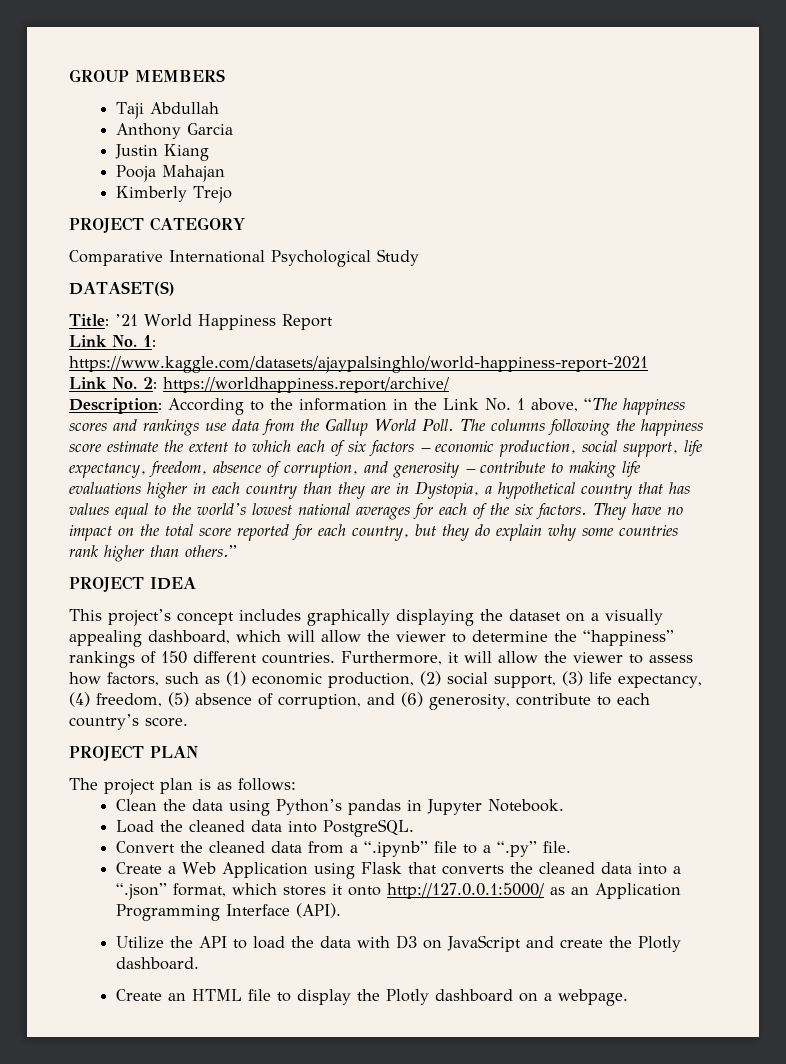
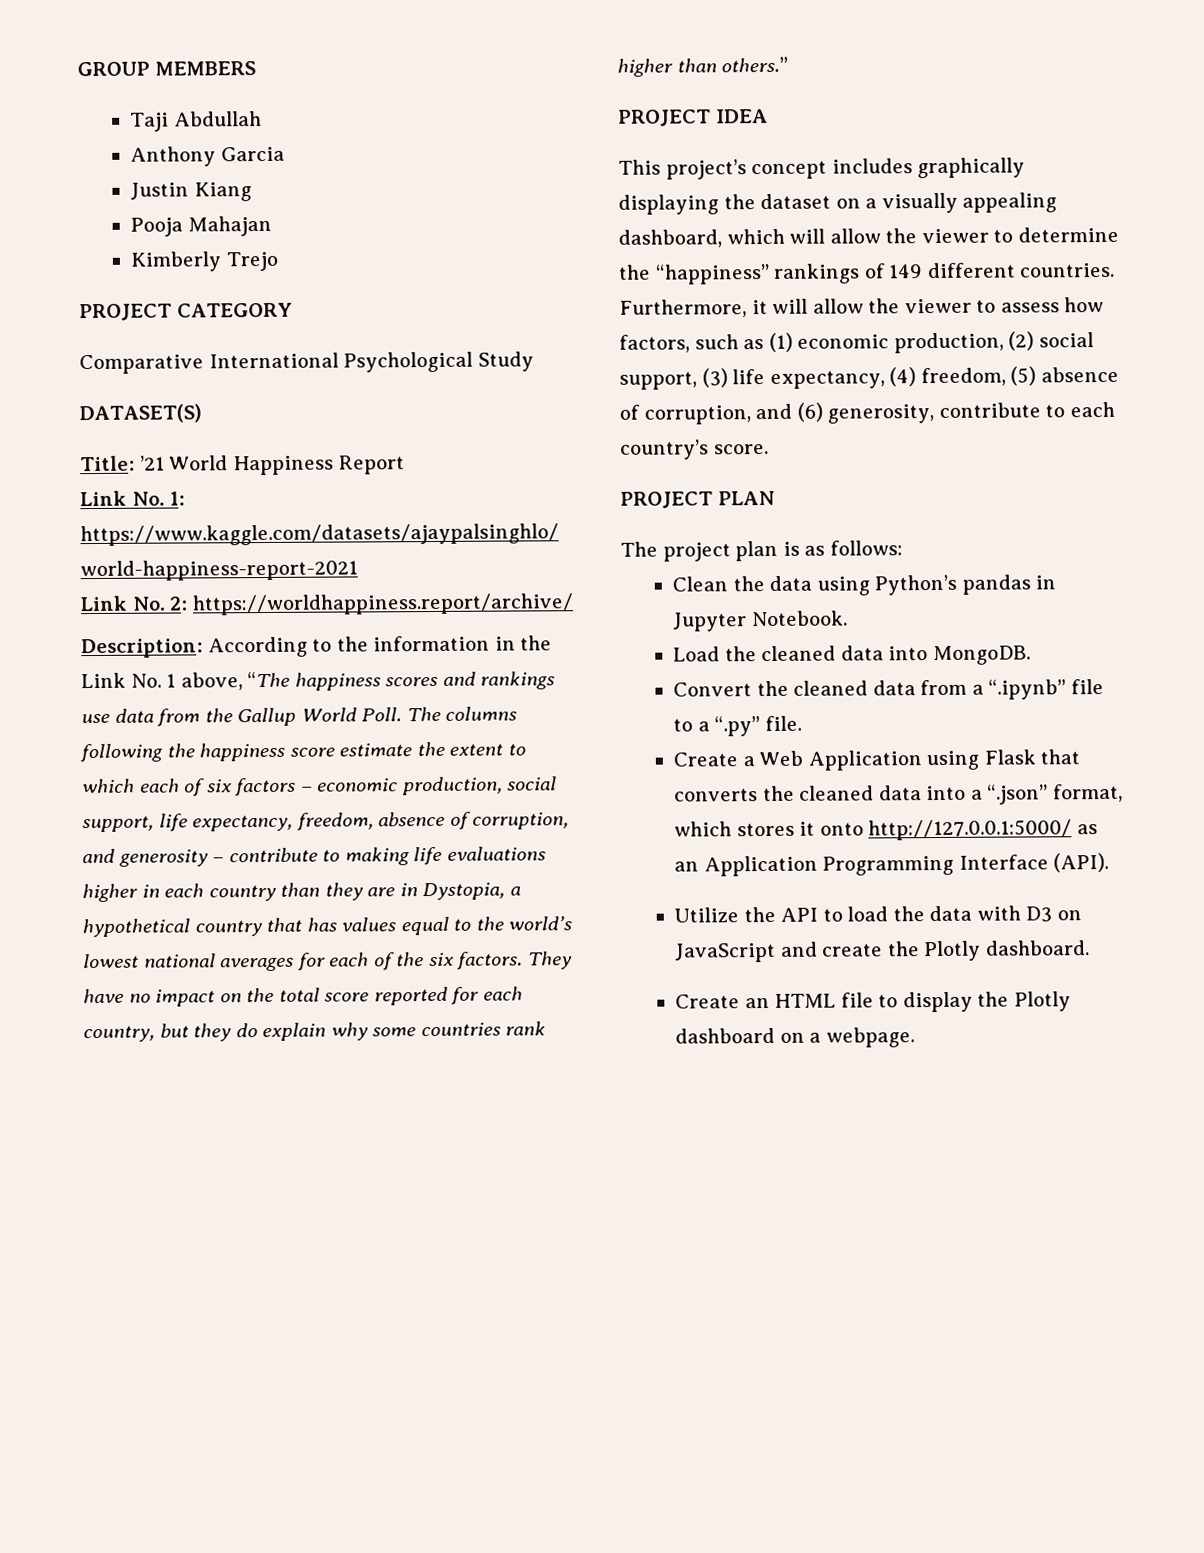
- This project’s concept includes graphically displaying the dataset on a visually appealing dashboard, which will allow the viewer to determine the “happiness” rankings of 150 different countries.
+ This project’s concept includes graphically displaying the dataset on a visually appealing dashboard, which will allow the viewer to determine the “happiness” rankings of 149 different countries.
- Load the cleaned data into PostgreSQL.
+ Load the cleaned data into MongoDB.

